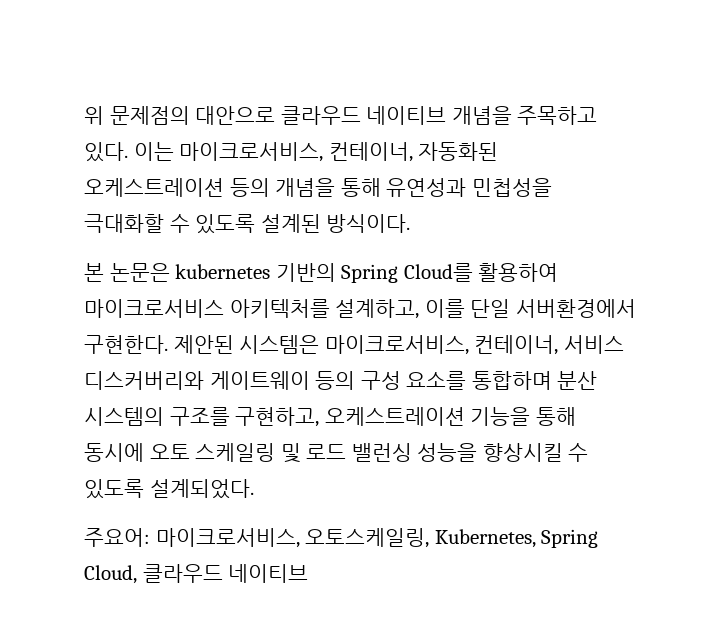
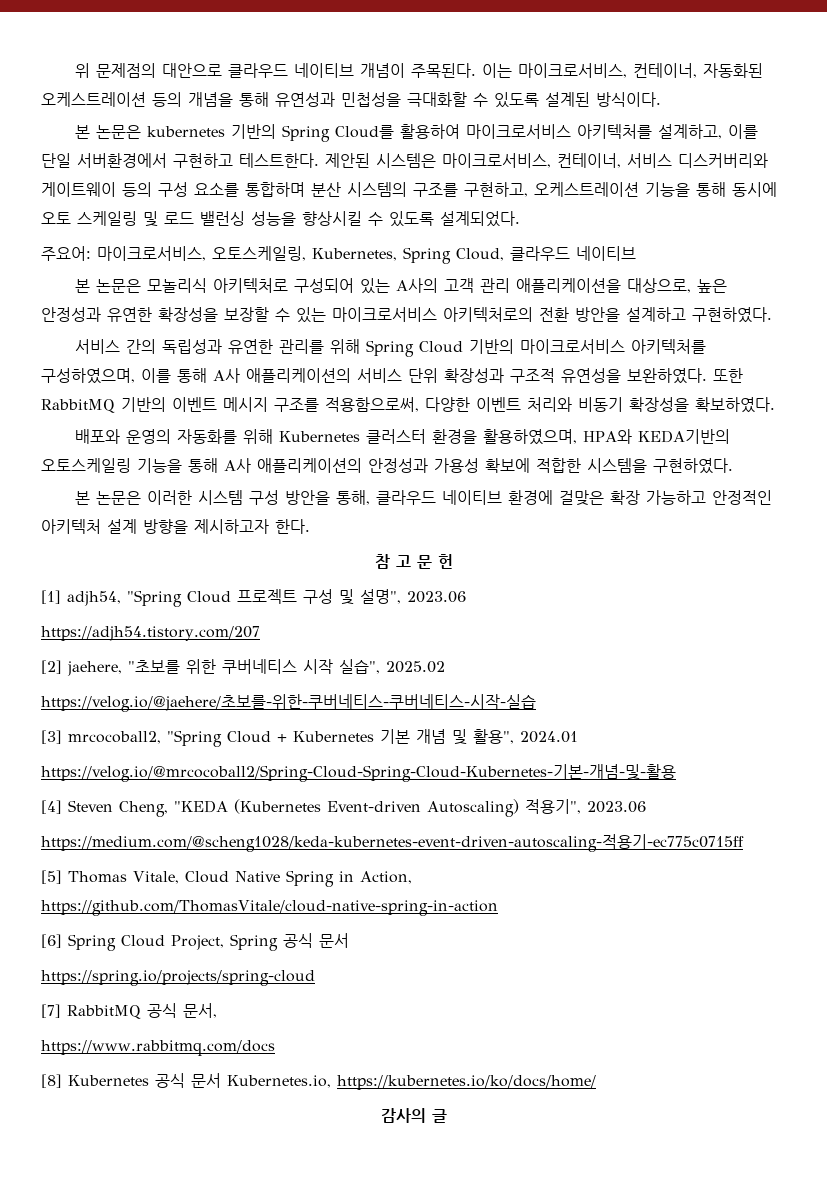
- 위 문제점의 대안으로 클라우드 네이티브 개념을 주목하고 있다.
+ 위 문제점의 대안으로 클라우드 네이티브 개념이 주목된다.
- 본 논문은 kubernetes 기반의 Spring Cloud를 활용하여 마이크로서비스 아키텍처를 설계하고, 이를 단일 서버환경에서 구현한다.
+ 본 논문은 kubernetes 기반의 Spring Cloud를 활용하여 마이크로서비스 아키텍처를 설계하고, 이를 단일 서버환경에서 구현하고 테스트한다.
+ 본 논문은 모놀리식 아키텍처로 구성되어 있는 A사의 고객 관리 애플리케이션을 대상으로, 높은 안정성과 유연한 확장성을 보장할 수 있는 마이크로서비스 아키텍처로의 전환 방안을 설계하고 구현하였다.
+ 서비스 간의 독립성과 유연한 관리를 위해 Spring Cloud 기반의 마이크로서비스 아키텍처를 구성하였으며, 이를 통해 A사 애플리케이션의 서비스 단위 확장성과 구조적 유연성을 보완하였다. 또한 RabbitMQ 기반의 이벤트 메시지 구조를 적용함으로써, 다양한 이벤트 처리와 비동기 확장성을 확보하였다.
+ 배포와 운영의 자동화를 위해 Kubernetes 클러스터 환경을 활용하였으며, HPA와 KEDA기반의 오토스케일링 기능을 통해 A사 애플리케이션의 안정성과 가용성 확보에 적합한 시스템을 구현하였다.
+ 본 논문은 이러한 시스템 구성 방안을 통해, 클라우드 네이티브 환경에 걸맞은 확장 가능하고 안정적인 아키텍처 설계 방향을 제시하고자 한다.
+ 참 고 문 헌
+ [1] adjh54, "Spring Cloud 프로젝트 구성 및 설명", 2023.06
+ https://adjh54.tistory.com/207
+ [2] jaehere, "초보를 위한 쿠버네티스 시작 실습", 2025.02
+ https://velog.io/@jaehere/초보를-위한-쿠버네티스-쿠버네티스-시작-실습
+ [3] mrcocoball2, "Spring Cloud + Kubernetes 기본 개념 및 활용", 2024.01
+ https://velog.io/@mrcocoball2/Spring-Cloud-Spring-Cloud-Kubernetes-기본-개념-및-활용
+ [4] Steven Cheng, "KEDA (Kubernetes Event-driven Autoscaling) 적용기", 2023.06
+ https://medium.com/@scheng1028/keda-kubernetes-event-driven-autoscaling-적용기-ec775c0715ff
+ [5] Thomas Vitale, Cloud Native Spring in Action, https://github.com/ThomasVitale/cloud-native-spring-in-action
+ [6] Spring Cloud Project, Spring 공식 문서
+ https://spring.io/projects/spring-cloud
+ [7] RabbitMQ 공식 문서,
+ https://www.rabbitmq.com/docs
+ [8] Kubernetes 공식 문서 Kubernetes.io, https://kubernetes.io/ko/docs/home/
+ 감사의 글

